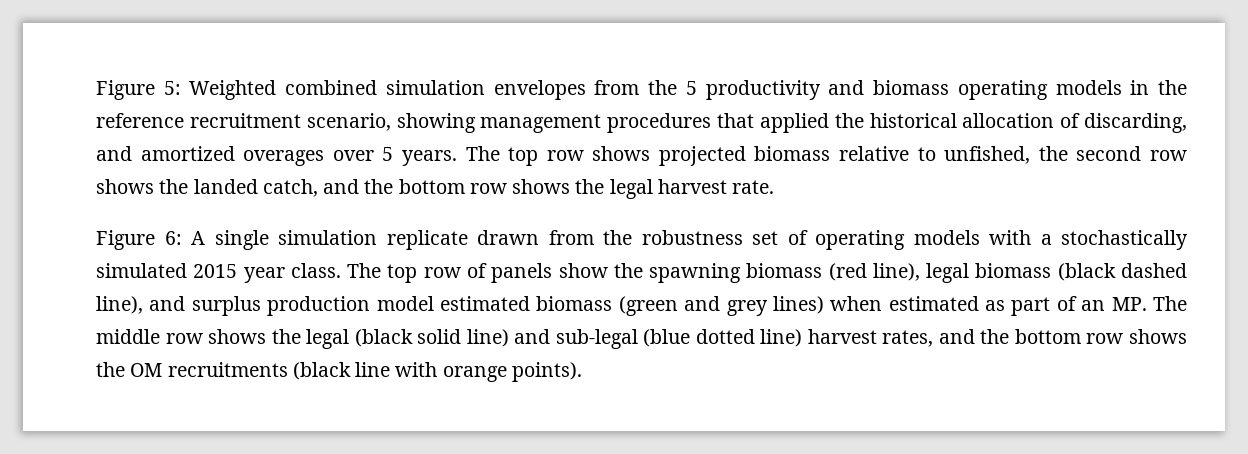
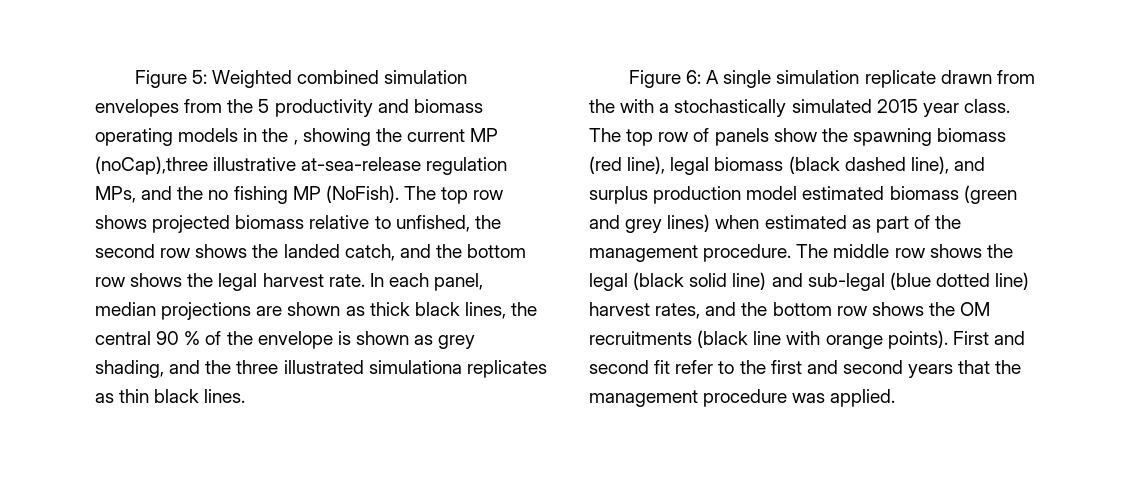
- Figure 5: Weighted combined simulation envelopes from the 5 productivity and biomass operating models in the reference recruitment scenario, showing management procedures that applied the historical allocation of discarding, and amortized overages over 5 years.
+ Figure 5: Weighted combined simulation envelopes from the 5 productivity and biomass operating models in the , showing the current MP (noCap),three illustrative at-sea-release regulation MPs, and the no fishing MP (NoFish).
+ In each panel, median projections are shown as thick black lines, the central 90 % of the envelope is shown as grey shading, and the three illustrated simulationa replicates as thin black lines.
- Figure 6: A single simulation replicate drawn from the robustness set of operating models with a stochastically simulated 2015 year class.
+ Figure 6: A single simulation replicate drawn from the with a stochastically simulated 2015 year class.
- The top row of panels show the spawning biomass (red line), legal biomass (black dashed line), and surplus production model estimated biomass (green and grey lines) when estimated as part of an MP. The middle row shows the legal (black solid line) and sub-legal (blue dotted line) harvest rates, and the bottom row shows the OM recruitments (black line with orange points).
+ The top row of panels show the spawning biomass (red line), legal biomass (black dashed line), and surplus production model estimated biomass (green and grey lines) when estimated as part of the management procedure. The middle row shows the legal (black solid line) and sub-legal (blue dotted line) harvest rates, and the bottom row shows the OM recruitments (black line with orange points).
+ First and second fit refer to the first and second years that the management procedure was applied.

